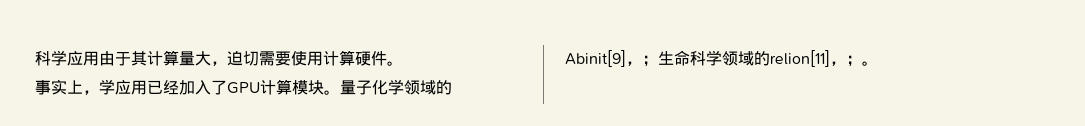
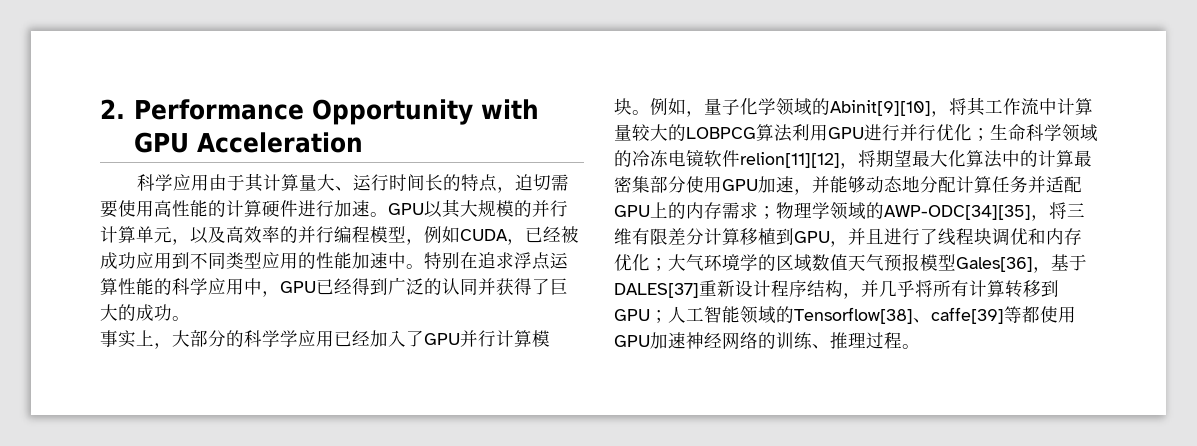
+ 2. Performance Opportunity with GPU Acceleration
- 科学应用由于其计算量大，迫切需要使用计算硬件。
+ 科学应用由于其计算量大、运行时间长的特点，迫切需要使用高性能的计算硬件进行加速。GPU以其大规模的并行计算单元，以及高效率的并行编程模型，例如CUDA，已经被成功应用到不同类型应用的性能加速中。特别在追求浮点运算性能的科学应用中，GPU已经得到广泛的认同并获得了巨大的成功。
- 事实上，学应用已经加入了GPU计算模块。
+ 事实上，大部分的科学学应用已经加入了GPU并行计算模块。
- 量子化学领域的Abinit[9]，；生命科学领域的relion[11]，；。
+ 例如，量子化学领域的Abinit[9][10]，将其工作流中计算量较大的LOBPCG算法利用GPU进行并行优化；生命科学领域的冷冻电镜软件relion[11][12]，将期望最大化算法中的计算最密集部分使用GPU加速，并能够动态地分配计算任务并适配GPU上的内存需求；物理学领域的AWP-ODC[34][35]，将三维有限差分计算移植到GPU，并且进行了线程块调优和内存优化；大气环境学的区域数值天气预报模型Gales[36]，基于DALES[37]重新设计程序结构，并几乎将所有计算转移到GPU；人工智能领域的Tensorflow[38]、caffe[39]等都使用GPU加速神经网络的训练、推理过程。

